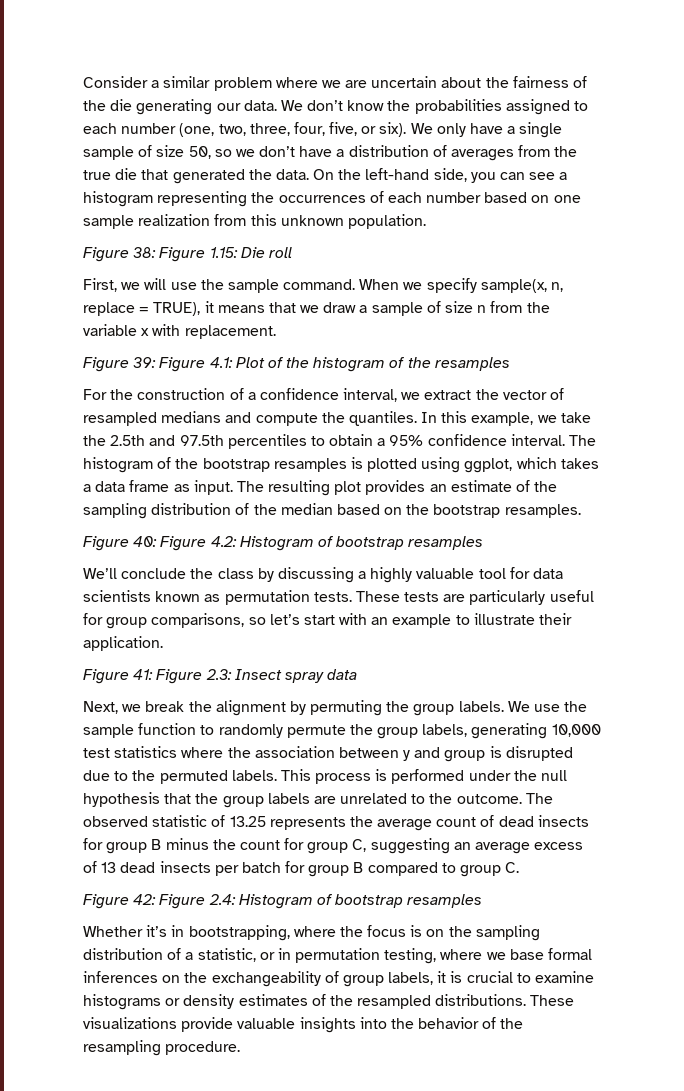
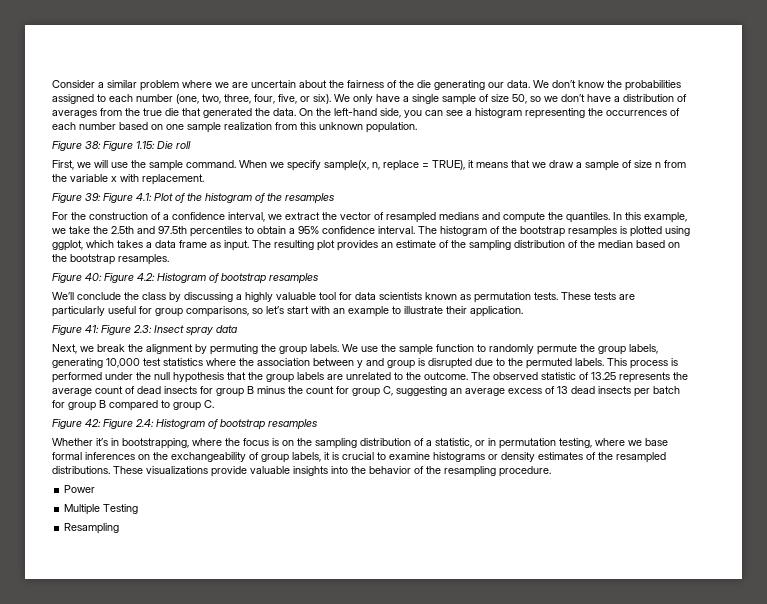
+ Power
+ Multiple Testing
+ Resampling

